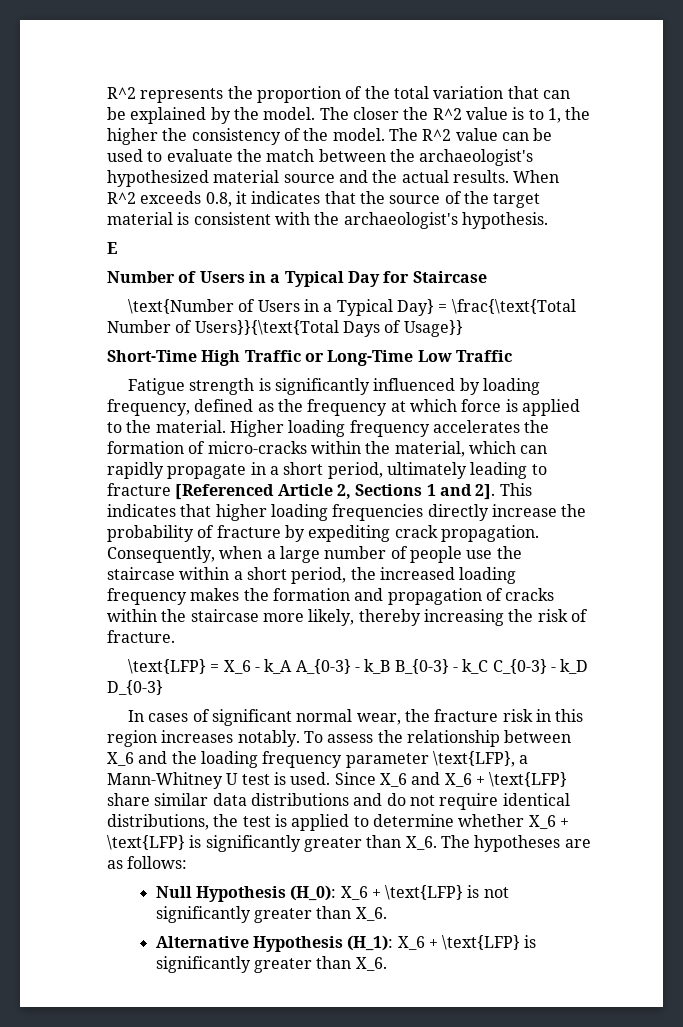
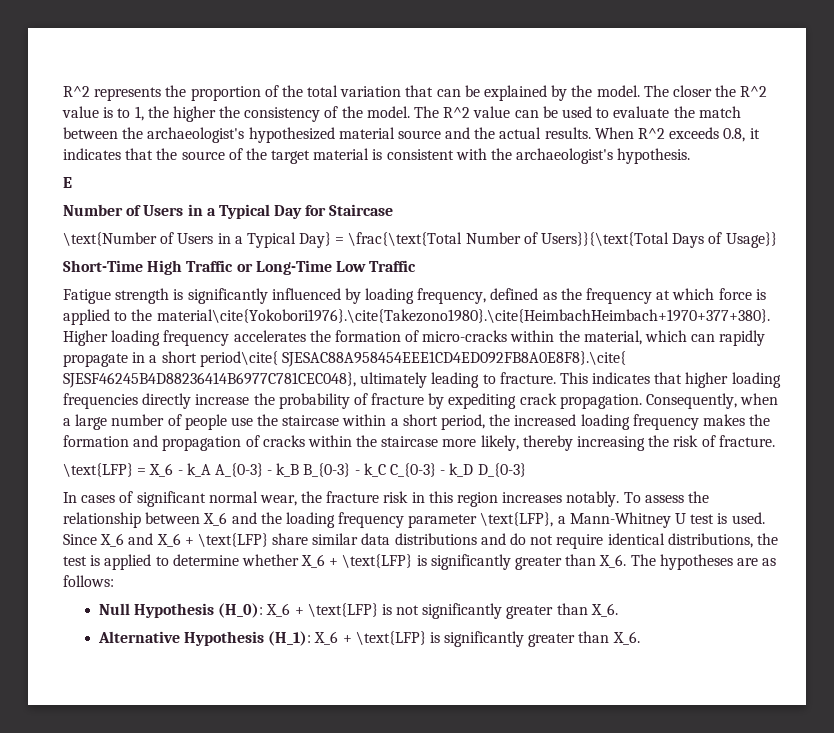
- Fatigue strength is significantly influenced by loading frequency, defined as the frequency at which force is applied to the material. Higher loading frequency accelerates the formation of micro-cracks within the material, which can rapidly propagate in a short period, ultimately leading to fracture [Referenced Article 2, Sections 1 and 2].
+ Fatigue strength is significantly influenced by loading frequency, defined as the frequency at which force is applied to the material\cite{Yokobori1976}.\cite{Takezono1980}.\cite{HeimbachHeimbach+1970+377+380}. Higher loading frequency accelerates the formation of micro-cracks within the material, which can rapidly propagate in a short period\cite{ SJESAC88A958454EEE1CD4ED092FB8A0E8F8}.\cite{ SJESF46245B4D88236414B6977C781CEC048}, ultimately leading to fracture.

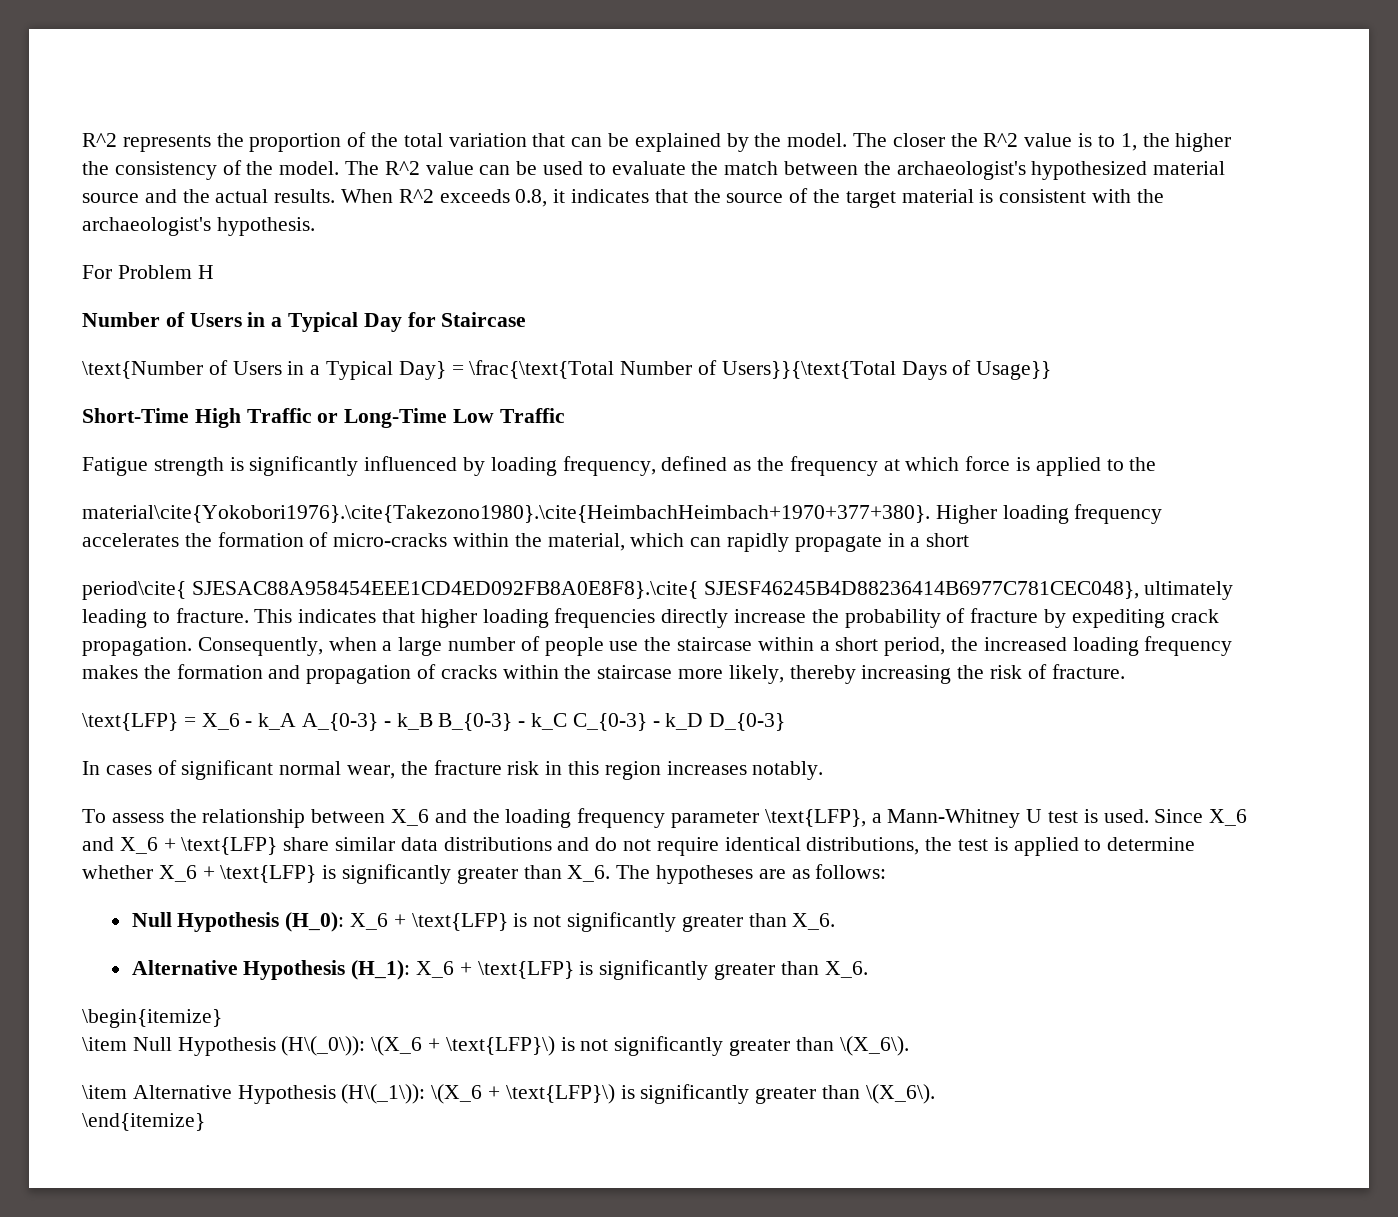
- E
+ For Problem H
- Fatigue strength is significantly influenced by loading frequency, defined as the frequency at which force is applied to the material\cite{Yokobori1976}.\cite{Takezono1980}.\cite{HeimbachHeimbach+1970+377+380}. Higher loading frequency accelerates the formation of micro-cracks within the material, which can rapidly propagate in a short period\cite{ SJESAC88A958454EEE1CD4ED092FB8A0E8F8}.\cite{ SJESF46245B4D88236414B6977C781CEC048}, ultimately leading to fracture.
+ Fatigue strength is significantly influenced by loading frequency, defined as the frequency at which force is applied to the
+ material\cite{Yokobori1976}.\cite{Takezono1980}.\cite{HeimbachHeimbach+1970+377+380}. Higher loading frequency accelerates the formation of micro-cracks within the material, which can rapidly propagate in a short
+ period\cite{ SJESAC88A958454EEE1CD4ED092FB8A0E8F8}.\cite{ SJESF46245B4D88236414B6977C781CEC048}, ultimately leading to fracture.
- In cases of significant normal wear, the fracture risk in this region increases notably. To assess the relationship between X_6 and the loading frequency parameter \text{LFP}, a Mann-Whitney U test is used.
+ In cases of significant normal wear, the fracture risk in this region increases notably.
+ To assess the relationship between X_6 and the loading frequency parameter \text{LFP}, a Mann-Whitney U test is used.
+ \begin{itemize}
+ \item Null Hypothesis (H\(_0\)): \(X_6 + \text{LFP}\) is not significantly greater than \(X_6\).
+ \item Alternative Hypothesis (H\(_1\)): \(X_6 + \text{LFP}\) is significantly greater than \(X_6\).
+ \end{itemize}

